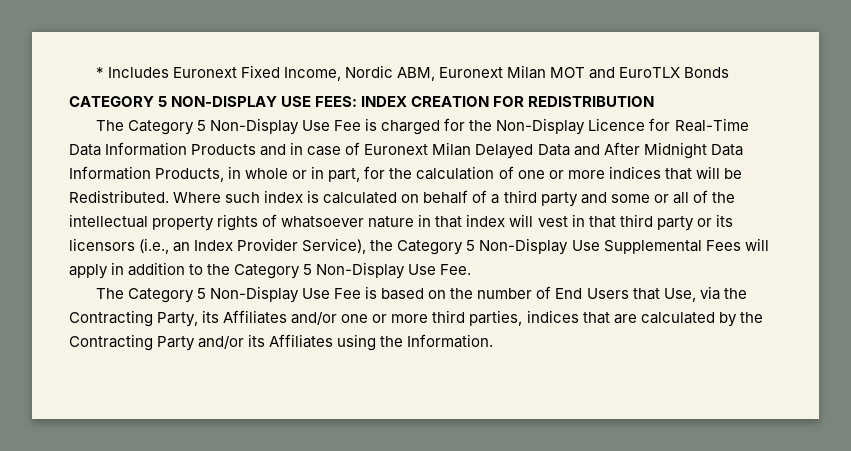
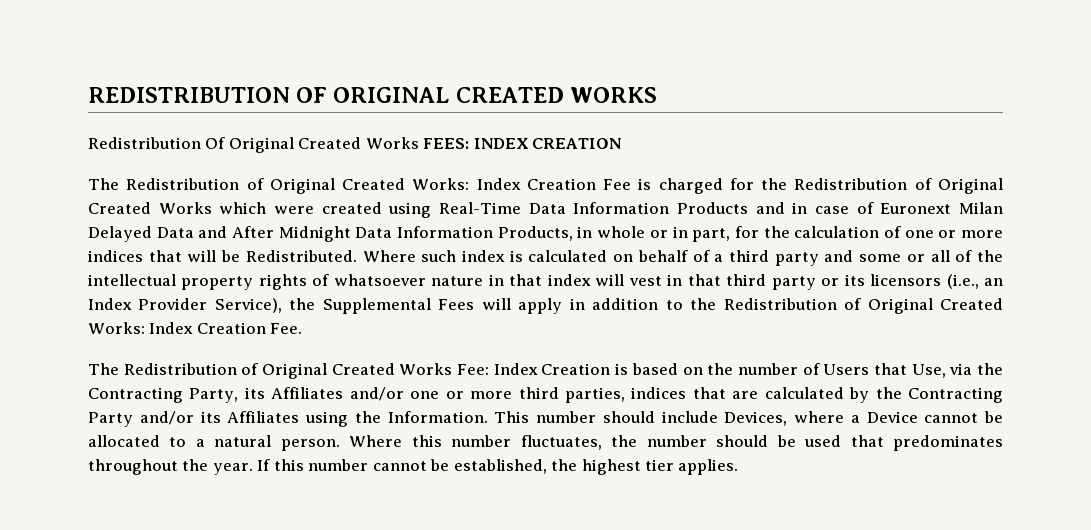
- * Includes Euronext Fixed Income, Nordic ABM, Euronext Milan MOT and EuroTLX Bonds
- CATEGORY 5 NON-DISPLAY USE FEES: INDEX CREATION FOR REDISTRIBUTION
- The Category 5 Non-Display Use Fee is charged for the Non-Display Licence for Real-Time Data Information Products and in case of Euronext Milan Delayed Data and After Midnight Data Information Products, in whole or in part, for the calculation of one or more indices that will be Redistributed.
+ REDISTRIBUTION OF ORIGINAL CREATED WORKS
+ Redistribution Of Original Created Works FEES: INDEX CREATION
+ The Redistribution of Original Created Works: Index Creation Fee is charged for the Redistribution of Original Created Works which were created using Real-Time Data Information Products and in case of Euronext Milan Delayed Data and After Midnight Data Information Products, in whole or in part, for the calculation of one or more indices that will be Redistributed.
- Where such index is calculated on behalf of a third party and some or all of the intellectual property rights of whatsoever nature in that index will vest in that third party or its licensors (i.e., an Index Provider Service), the Category 5 Non-Display Use Supplemental Fees will apply in addition to the Category 5 Non-Display Use Fee.
- The Category 5 Non-Display Use Fee is based on the number of End Users that Use, via the Contracting Party, its Affiliates and/or one or more third parties, indices that are calculated by the Contracting Party and/or its Affiliates using the Information.
+ Where such index is calculated on behalf of a third party and some or all of the intellectual property rights of whatsoever nature in that index will vest in that third party or its licensors (i.e., an Index Provider Service), the Supplemental Fees will apply in addition to the Redistribution of Original Created Works: Index Creation Fee.
+ The Redistribution of Original Created Works Fee: Index Creation is based on the number of Users that Use, via the Contracting Party, its Affiliates and/or one or more third parties, indices that are calculated by the Contracting Party and/or its Affiliates using the Information.
+ This number should include Devices, where a Device cannot be allocated to a natural person. Where this number fluctuates, the number should be used that predominates throughout the year. If this number cannot be established, the highest tier applies.

